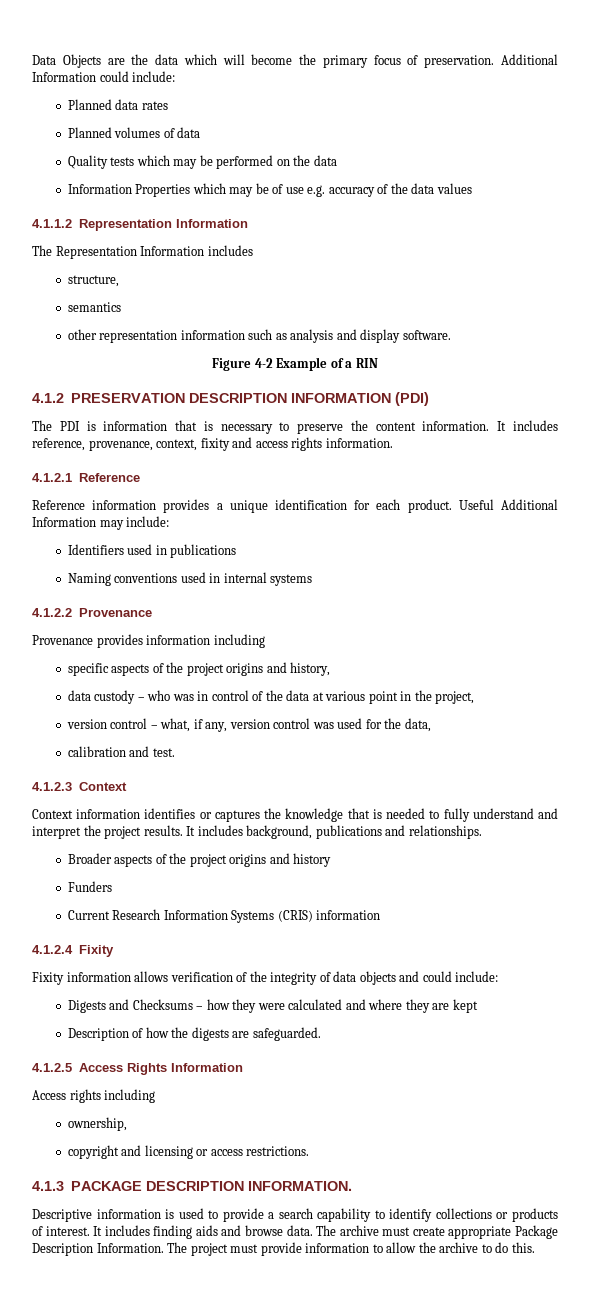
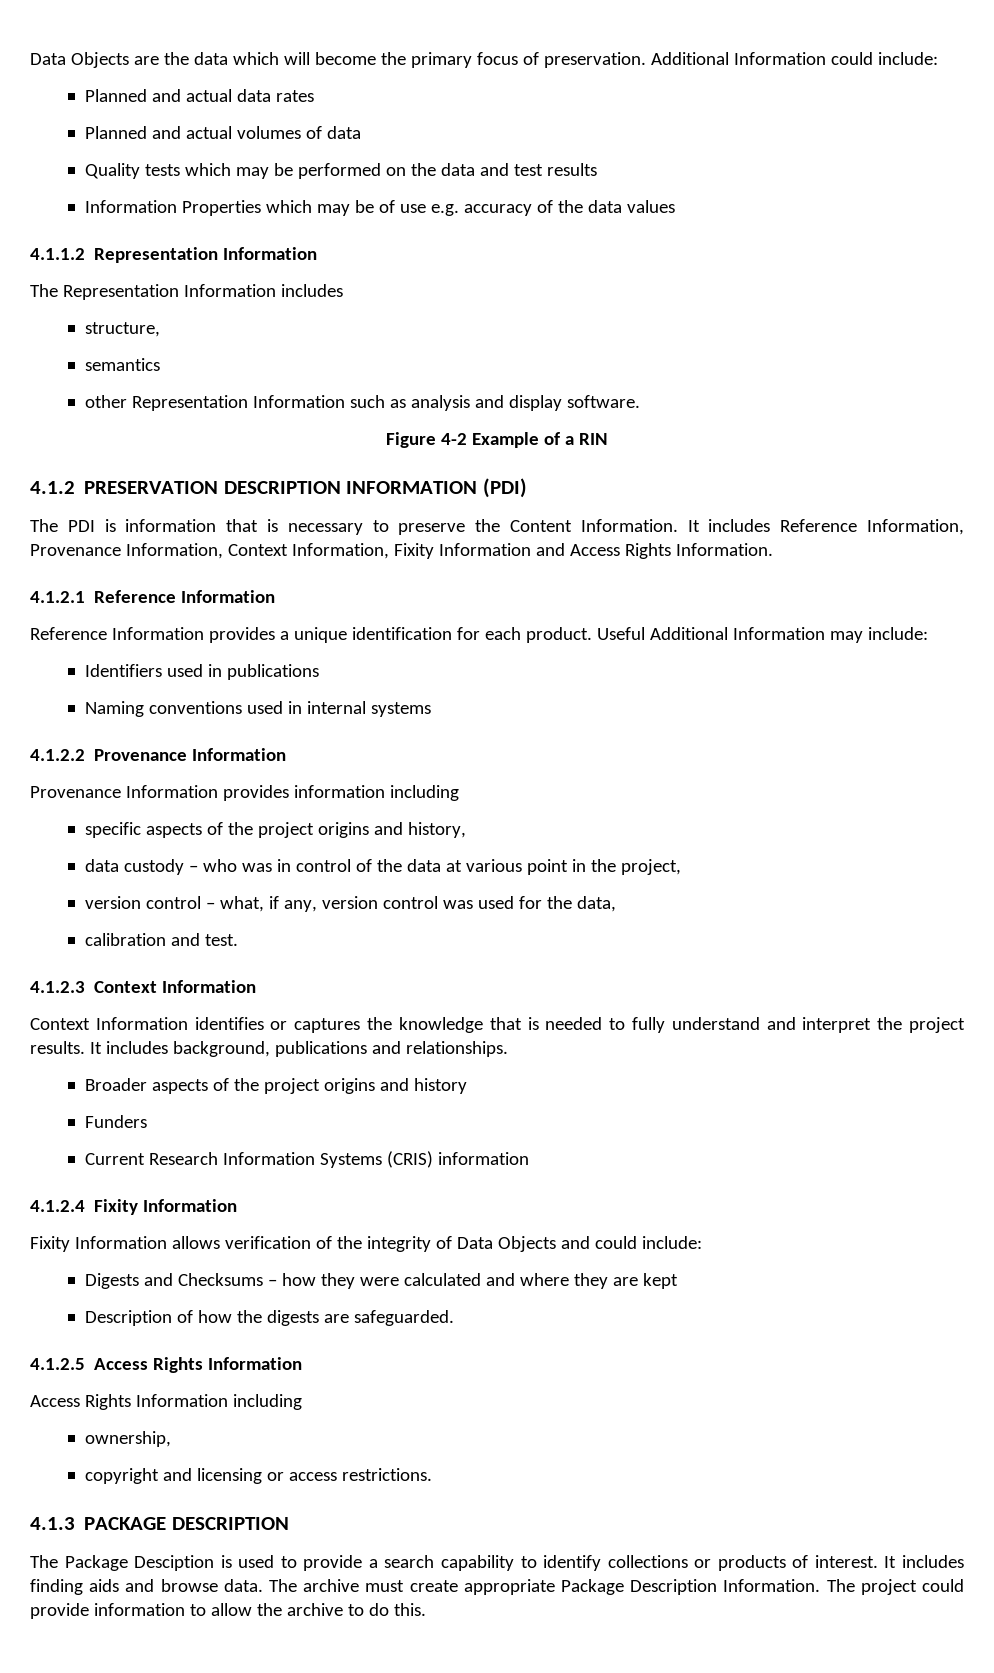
- Planned data rates
+ Planned and actual data rates
- Planned volumes of data
+ Planned and actual volumes of data
- Quality tests which may be performed on the data
+ Quality tests which may be performed on the data and test results
- other representation information such as analysis and display software.
+ other Representation Information such as analysis and display software.
- The PDI is information that is necessary to preserve the content information. It includes reference, provenance, context, fixity and access rights information.
+ The PDI is information that is necessary to preserve the Content Information. It includes Reference Information, Provenance Information, Context Information, Fixity Information and Access Rights Information.
- 4.1.2.1 Reference
- Reference information provides a unique identification for each product.
+ 4.1.2.1 Reference Information
+ Reference Information provides a unique identification for each product.
- 4.1.2.2 Provenance
- Provenance provides information including
+ 4.1.2.2 Provenance Information
+ Provenance Information provides information including
- 4.1.2.3 Context
- Context information identifies or captures the knowledge that is needed to fully understand and interpret the project results.
+ 4.1.2.3 Context Information
+ Context Information identifies or captures the knowledge that is needed to fully understand and interpret the project results.
- 4.1.2.4 Fixity
- Fixity information allows verification of the integrity of data objects and could include:
+ 4.1.2.4 Fixity Information
+ Fixity Information allows verification of the integrity of Data Objects and could include:
- Access rights including
+ Access Rights Information including
- 4.1.3 PACKAGE DESCRIPTION INFORMATION.
- Descriptive information is used to provide a search capability to identify collections or products of interest.
+ 4.1.3 PACKAGE DESCRIPTION
+ The Package Desciption is used to provide a search capability to identify collections or products of interest.
- The project must provide information to allow the archive to do this.
+ The project could provide information to allow the archive to do this.

